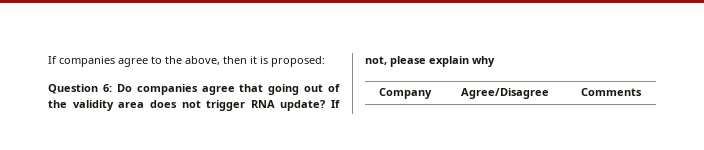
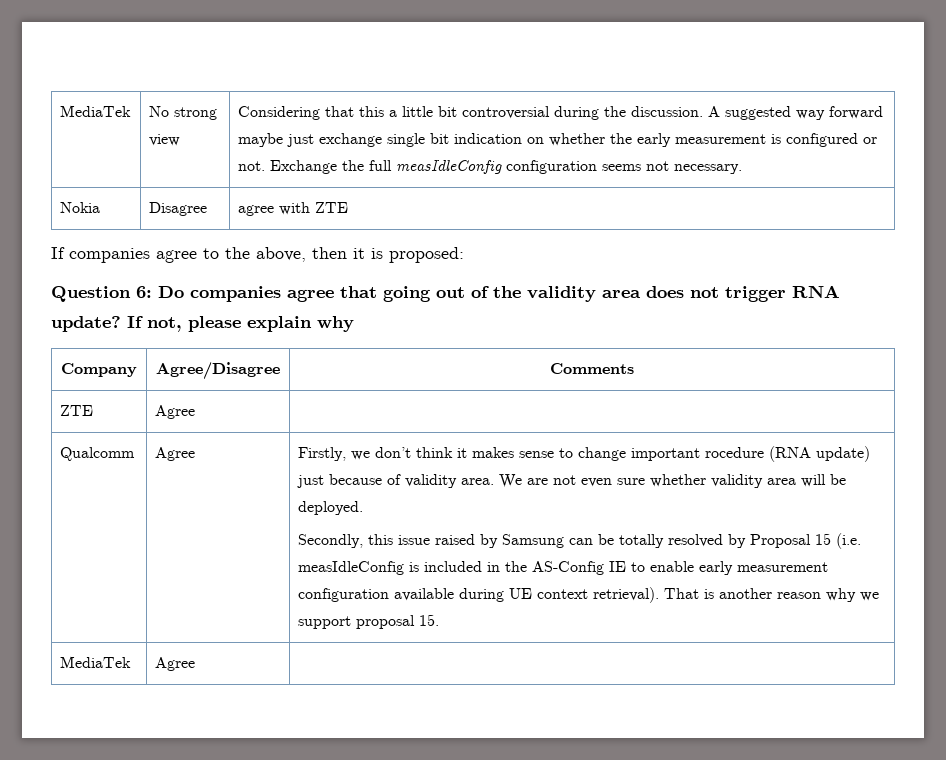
+ MediaTek | No strong view | Considering that this a little bit controversial during the discussion. A suggested way forward maybe just exchange single bit indication on whether the early measurement is configured or not. Exchange the full measIdleConfig configuration seems not necessary.
+ Nokia | Disagree | agree with ZTE
+ ZTE | Agree |
+ Qualcomm | Agree | Firstly, we don’t think it makes sense to change important rocedure (RNA update) just because of validity area. We are not even sure whether validity area will be deployed.
+ Secondly, this issue raised by Samsung can be totally resolved by Proposal 15 (i.e. measIdleConfig is included in the AS-Config IE to enable early measurement configuration available during UE context retrieval). That is another reason why we support proposal 15.
+ MediaTek | Agree |

